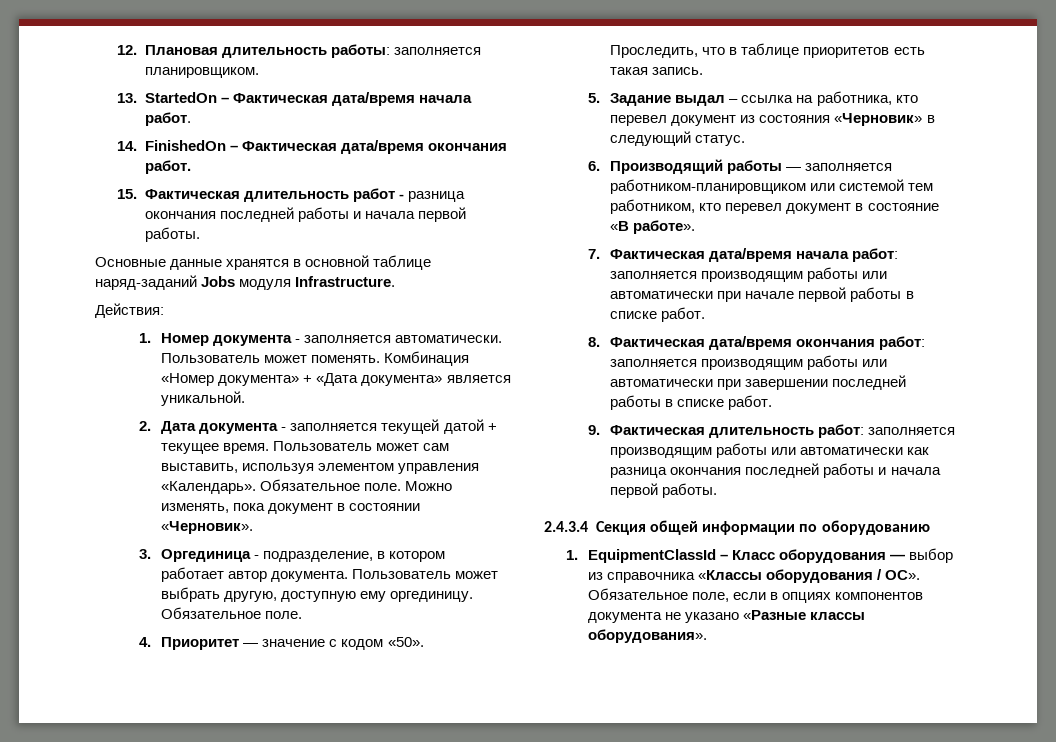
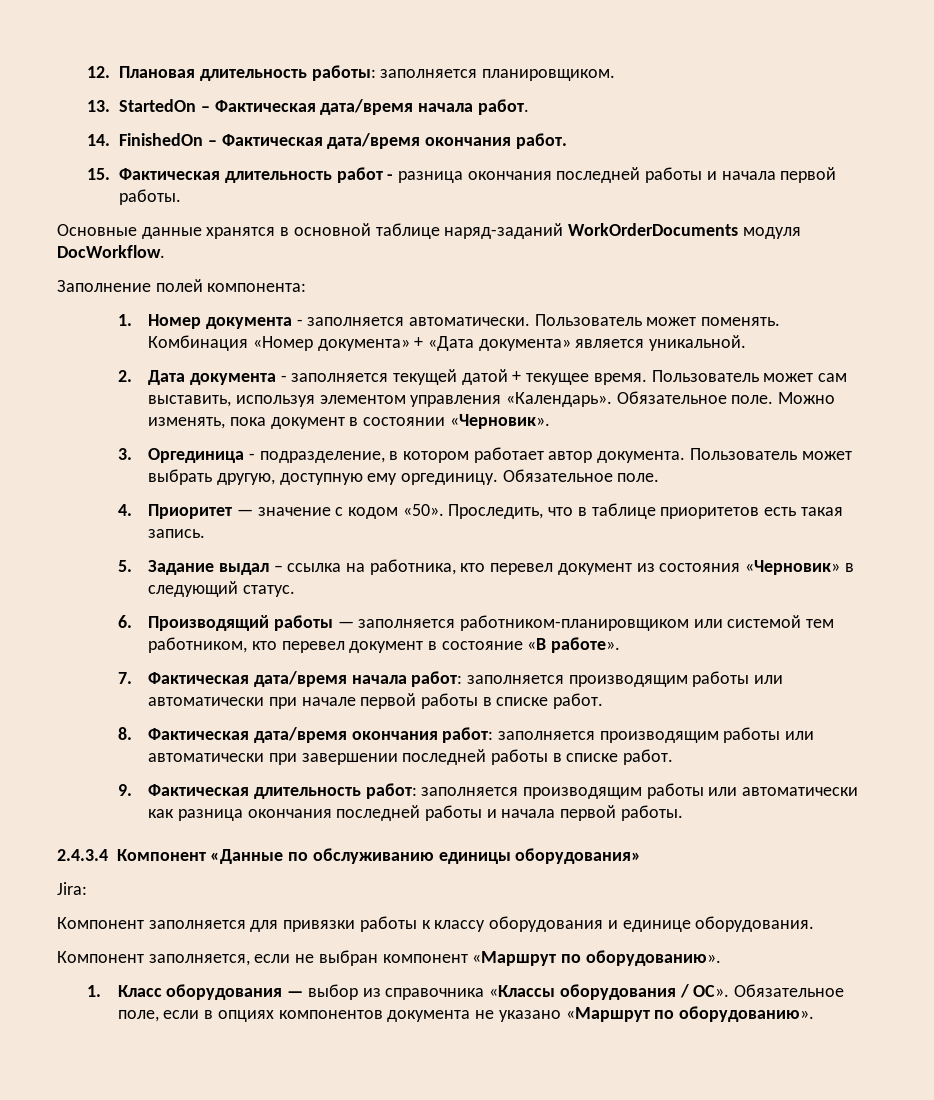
- Основные данные хранятся в основной таблице наряд-заданий Jobs модуля Infrastructure.
- Действия:
+ Основные данные хранятся в основной таблице наряд-заданий WorkOrderDocuments модуля DocWorkflow.
+ Заполнение полей компонента:
- 2.4.3.4 Секция общей информации по оборудованию
- 1. EquipmentClassId – Класс оборудования — выбор из справочника «Классы оборудования / ОС». Обязательное поле, если в опциях компонентов документа не указано «Разные классы оборудования».
+ 2.4.3.4 Компонент «Данные по обслуживанию единицы оборудования»
+ Jira:
+ Компонент заполняется для привязки работы к классу оборудования и единице оборудования.
+ Компонент заполняется, если не выбран компонент «Маршрут по оборудованию».
+ 1. Класс оборудования — выбор из справочника «Классы оборудования / ОС». Обязательное поле, если в опциях компонентов документа не указано «Маршрут по оборудованию».

